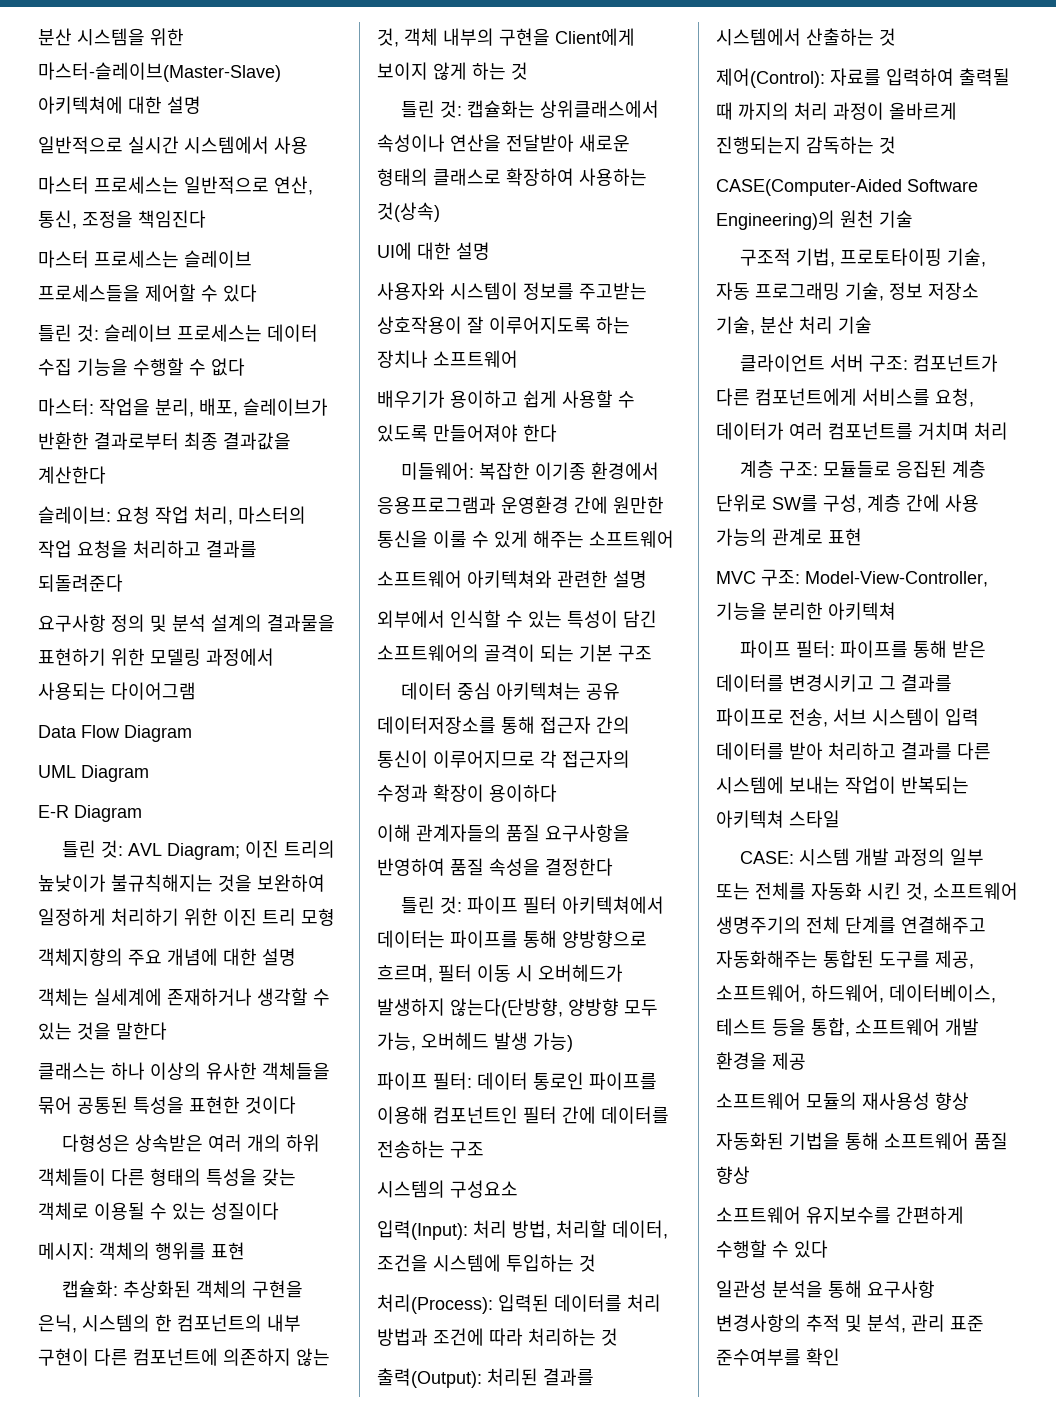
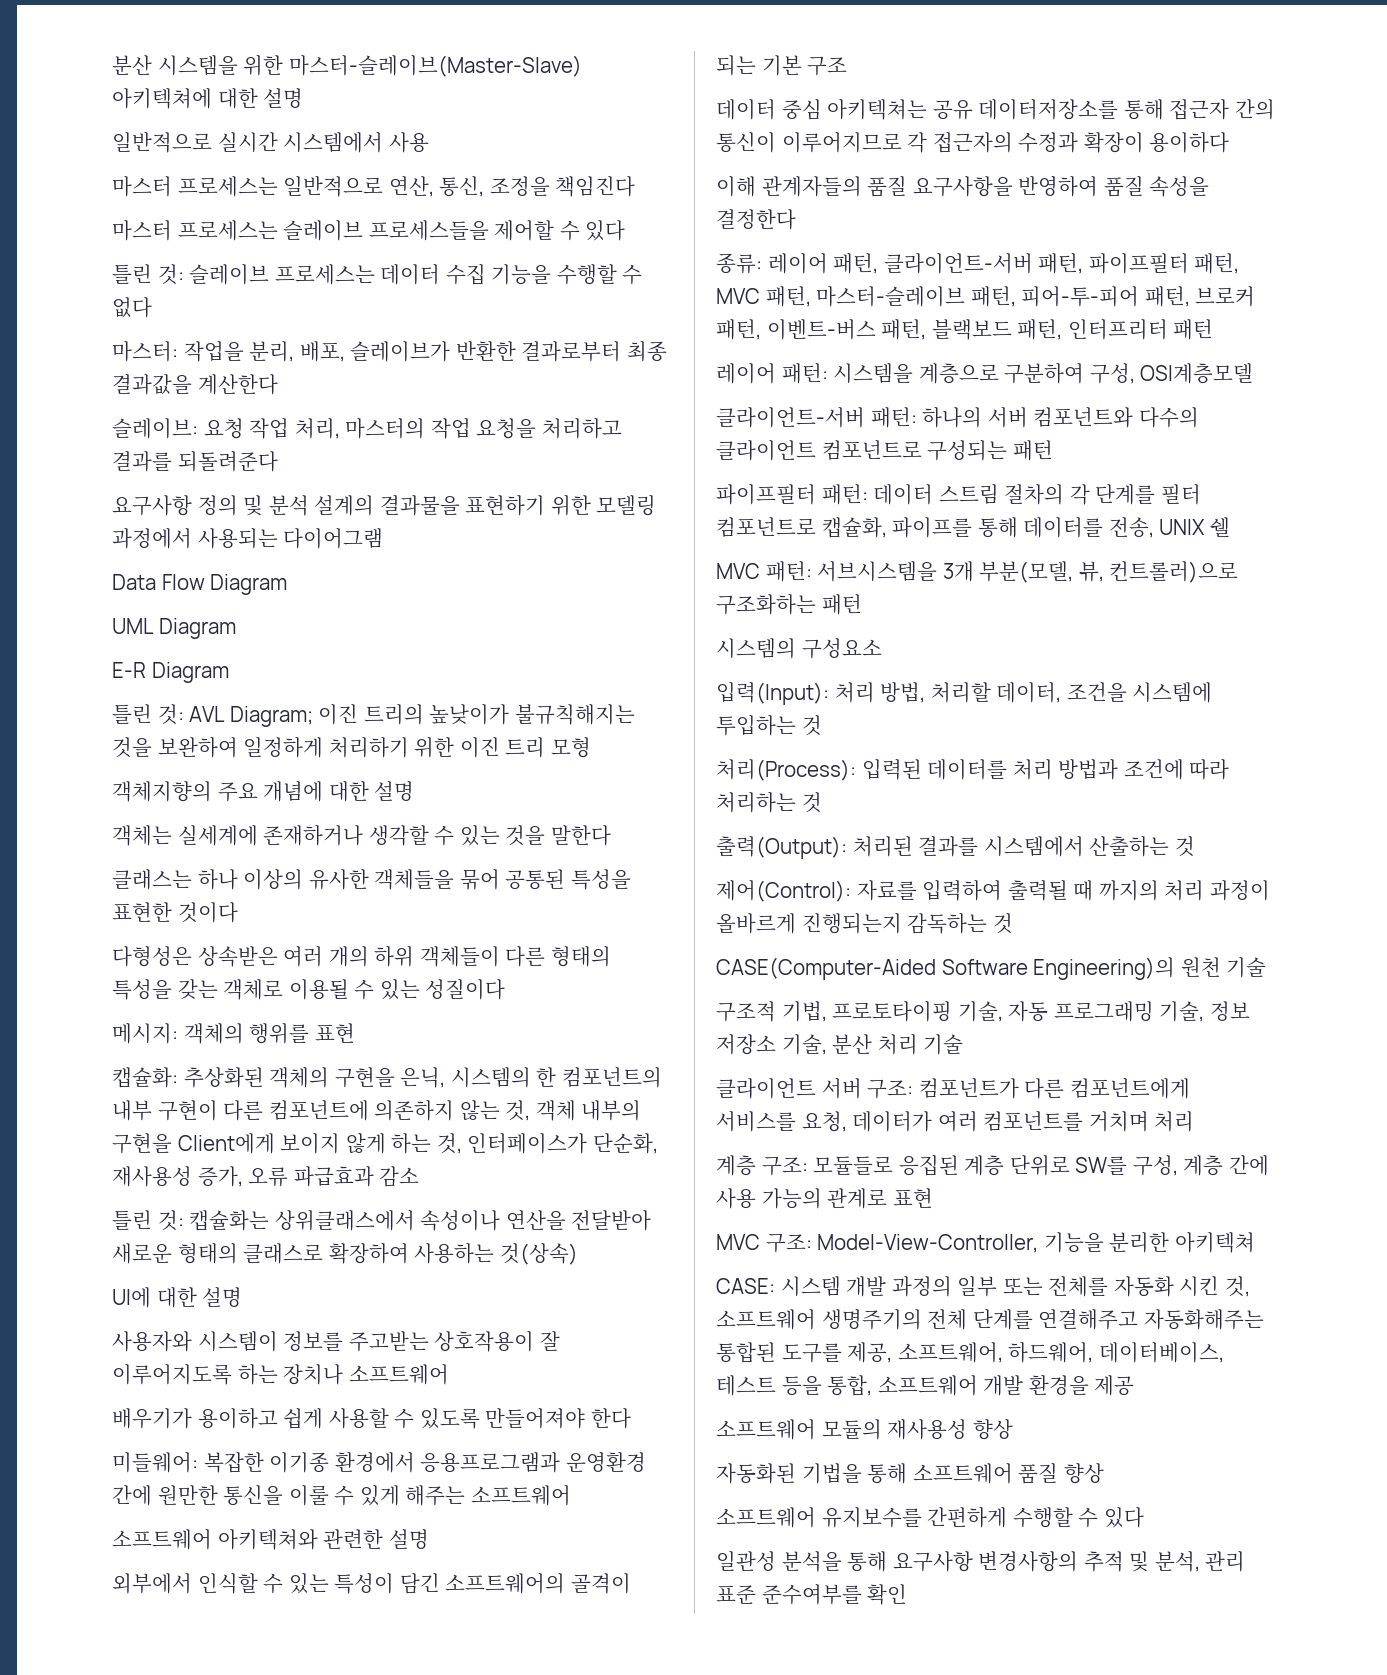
- 캡슐화: 추상화된 객체의 구현을 은닉, 시스템의 한 컴포넌트의 내부 구현이 다른 컴포넌트에 의존하지 않는 것, 객체 내부의 구현을 Client에게 보이지 않게 하는 것
+ 캡슐화: 추상화된 객체의 구현을 은닉, 시스템의 한 컴포넌트의 내부 구현이 다른 컴포넌트에 의존하지 않는 것, 객체 내부의 구현을 Client에게 보이지 않게 하는 것, 인터페이스가 단순화, 재사용성 증가, 오류 파급효과 감소
- 틀린 것: 파이프 필터 아키텍쳐에서 데이터는 파이프를 통해 양방향으로 흐르며, 필터 이동 시 오버헤드가 발생하지 않는다(단방향, 양방향 모두 가능, 오버헤드 발생 가능)
- 파이프 필터: 데이터 통로인 파이프를 이용해 컴포넌트인 필터 간에 데이터를 전송하는 구조
+ 종류: 레이어 패턴, 클라이언트-서버 패턴, 파이프필터 패턴, MVC 패턴, 마스터-슬레이브 패턴, 피어-투-피어 패턴, 브로커 패턴, 이벤트-버스 패턴, 블랙보드 패턴, 인터프리터 패턴
+ 레이어 패턴: 시스템을 계층으로 구분하여 구성, OSI계층모델
+ 클라이언트-서버 패턴: 하나의 서버 컴포넌트와 다수의 클라이언트 컴포넌트로 구성되는 패턴
+ 파이프필터 패턴: 데이터 스트림 절차의 각 단계를 필터 컴포넌트로 캡슐화, 파이프를 통해 데이터를 전송, UNIX 쉘
+ MVC 패턴: 서브시스템을 3개 부분(모델, 뷰, 컨트롤러)으로 구조화하는 패턴
- 파이프 필터: 파이프를 통해 받은 데이터를 변경시키고 그 결과를 파이프로 전송, 서브 시스템이 입력 데이터를 받아 처리하고 결과를 다른 시스템에 보내는 작업이 반복되는 아키텍쳐 스타일

